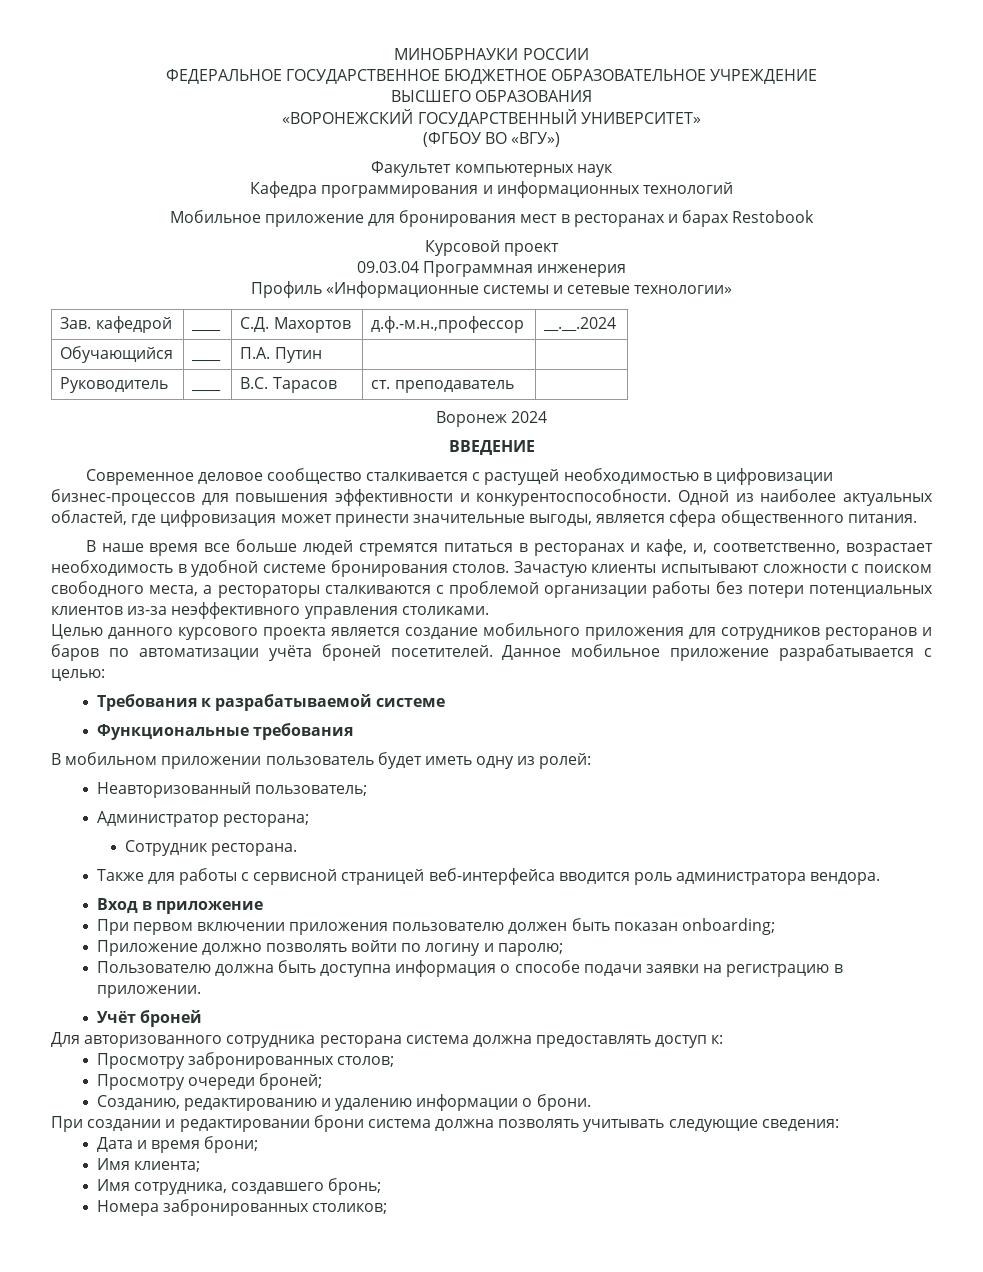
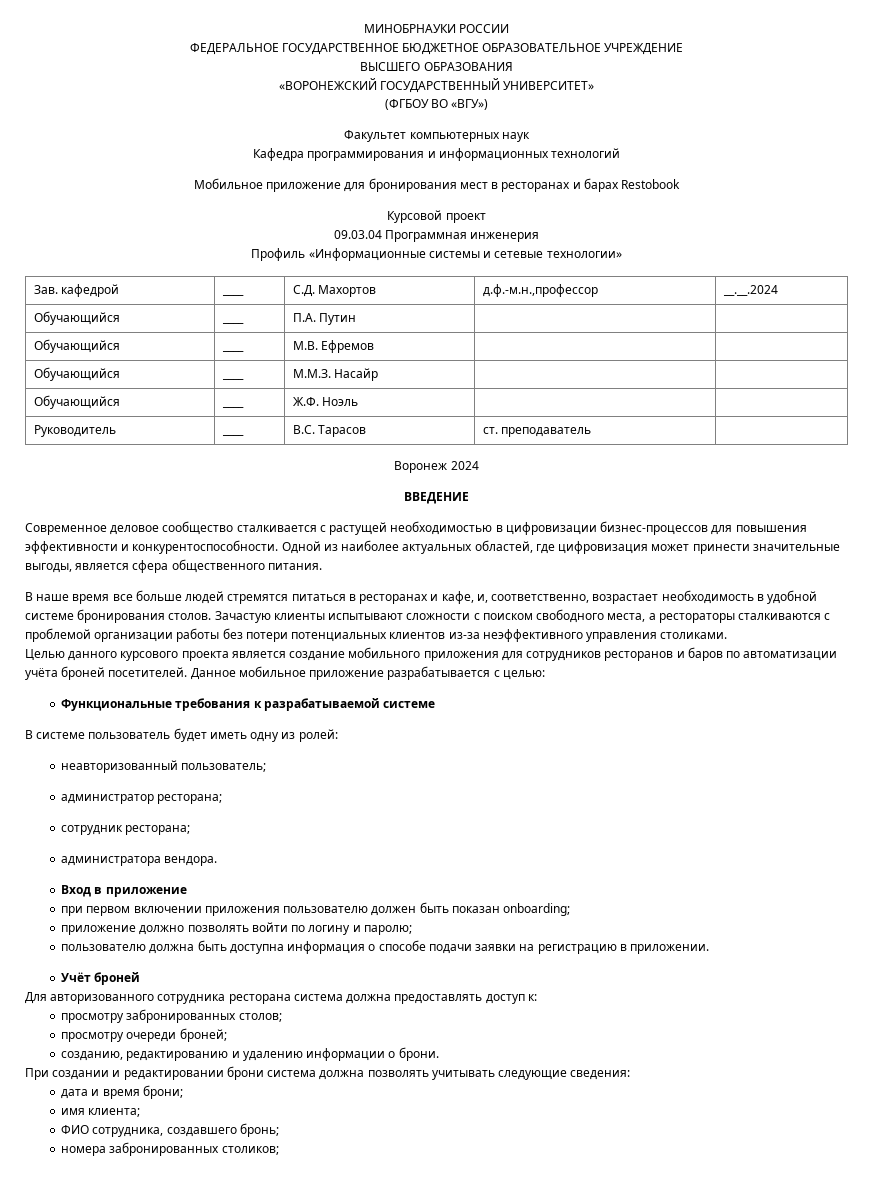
+ Обучающийся | ____ | М.В. Ефремов | |
+ Обучающийся | ____ | М.М.З. Насайр | |
+ Обучающийся | ____ | Ж.Ф. Ноэль | |
- Требования к разрабатываемой системе
+ Функциональные требования к разрабатываемой системе
- Функциональные требования
- В мобильном приложении пользователь будет иметь одну из ролей:
+ В системе пользователь будет иметь одну из ролей:
- Неавторизованный пользователь;
+ неавторизованный пользователь;
- Администратор ресторана;
- Сотрудник ресторана.
- Также для работы с сервисной страницей веб-интерфейса вводится роль администратора вендора.
+ администратор ресторана;
+ сотрудник ресторана;
+ администратора вендора.
- При первом включении приложения пользователю должен быть показан onboarding;
+ при первом включении приложения пользователю должен быть показан onboarding;
- Приложение должно позволять войти по логину и паролю;
+ приложение должно позволять войти по логину и паролю;
- Пользователю должна быть доступна информация о способе подачи заявки на регистрацию в приложении.
+ пользователю должна быть доступна информация о способе подачи заявки на регистрацию в приложении.
- Просмотру забронированных столов;
+ просмотру забронированных столов;
- Просмотру очереди броней;
+ просмотру очереди броней;
- Созданию, редактированию и удалению информации о брони.
+ созданию, редактированию и удалению информации о брони.
- Дата и время брони;
+ дата и время брони;
- Имя клиента;
+ имя клиента;
- Имя сотрудника, создавшего бронь;
+ ФИО сотрудника, создавшего бронь;
- Номера забронированных столиков;
+ номера забронированных столиков;

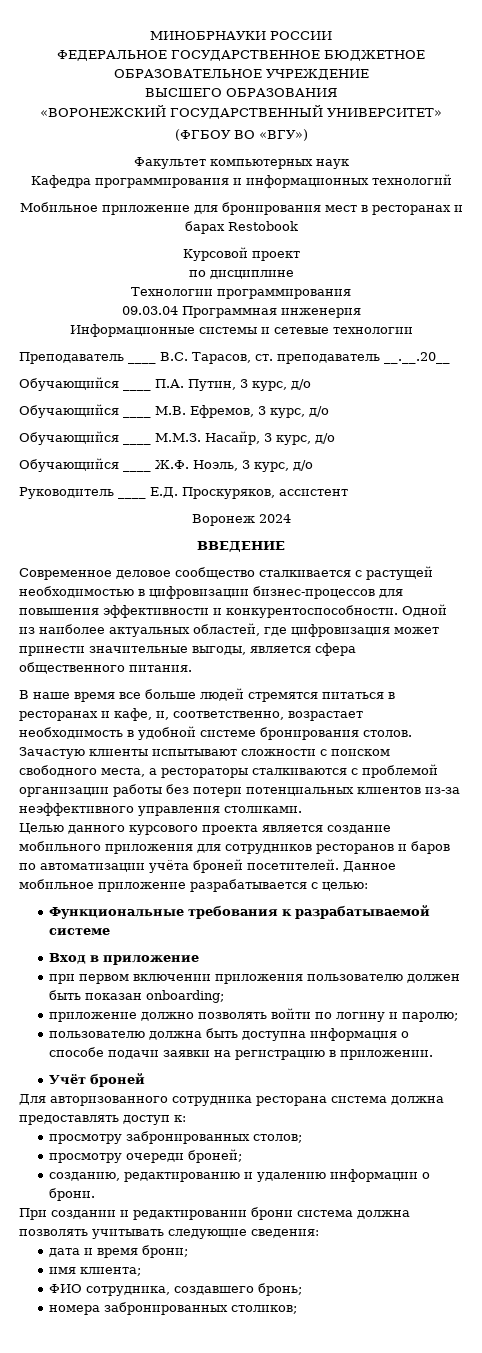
+ по дисциплине
+ Технологии программирования
- Профиль «Информационные системы и сетевые технологии»
- Зав. кафедрой | ____ | С.Д. Махортов | д.ф.-м.н.,профессор | __.__.2024
- Обучающийся | ____ | П.А. Путин | |
- Обучающийся | ____ | М.В. Ефремов | |
- Обучающийся | ____ | М.М.З. Насайр | |
- Обучающийся | ____ | Ж.Ф. Ноэль | |
- Руководитель | ____ | В.С. Тарасов | ст. преподаватель |
+ Информационные системы и сетевые технологии
+ Преподаватель ____ В.С. Тарасов, ст. преподаватель __.__.20__
+ Обучающийся ____ П.А. Путин, 3 курс, д/о
+ Обучающийся ____ М.В. Ефремов, 3 курс, д/о
+ Обучающийся ____ М.М.З. Насайр, 3 курс, д/о
+ Обучающийся ____ Ж.Ф. Ноэль, 3 курс, д/о
+ Руководитель ____ Е.Д. Проскуряков, ассистент
- В системе пользователь будет иметь одну из ролей:
- неавторизованный пользователь;
- администратор ресторана;
- сотрудник ресторана;
- администратора вендора.

